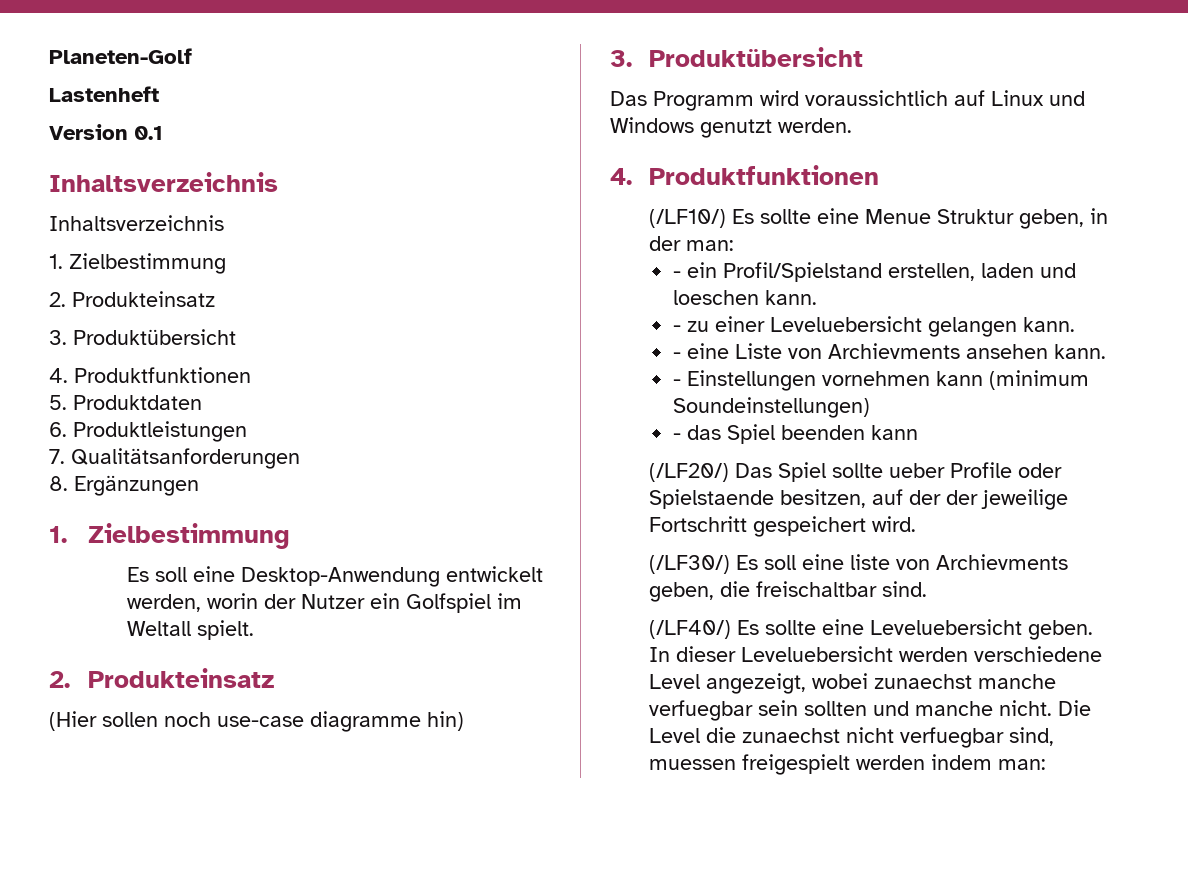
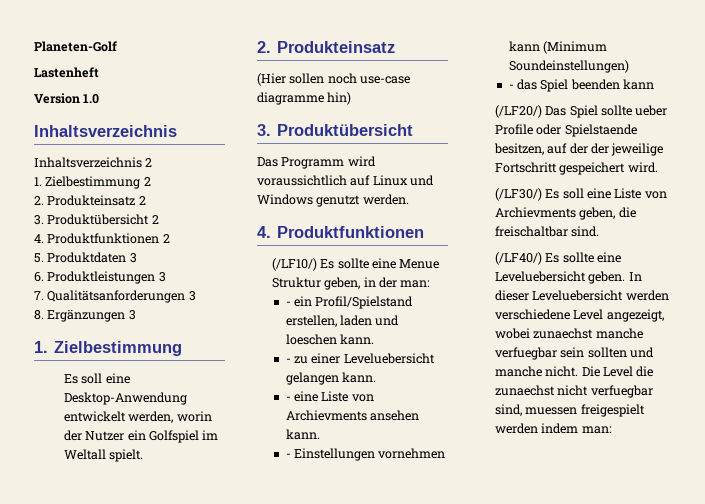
- Version 0.1
+ Version 1.0
  Inhaltsverzeichnis
- Inhaltsverzeichnis
- 1. Zielbestimmung
- 2. Produkteinsatz
- 3. Produktübersicht
- 4. Produktfunktionen
+ Inhaltsverzeichnis 2
+ 1. Zielbestimmung 2
+ 2. Produkteinsatz 2
+ 3. Produktübersicht 2
+ 4. Produktfunktionen 2
- 5. Produktdaten
+ 5. Produktdaten 3
- 6. Produktleistungen
+ 6. Produktleistungen 3
- 7. Qualitätsanforderungen
+ 7. Qualitätsanforderungen 3
- 8. Ergänzungen
+ 8. Ergänzungen 3
- - Einstellungen vornehmen kann (minimum Soundeinstellungen)
+ - Einstellungen vornehmen kann (Minimum Soundeinstellungen)
- (/LF30/) Es soll eine liste von Archievments geben, die freischaltbar sind.
+ (/LF30/) Es soll eine Liste von Archievments geben, die freischaltbar sind.

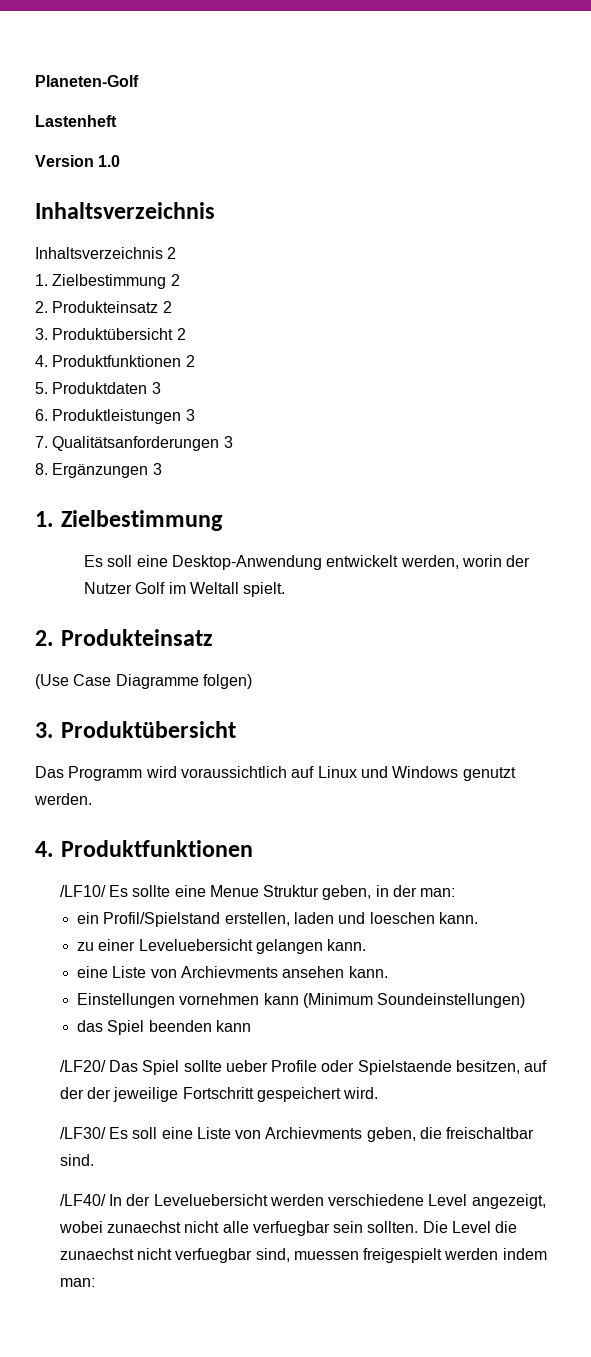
- Es soll eine Desktop-Anwendung entwickelt werden, worin der Nutzer ein Golfspiel im Weltall spielt.
+ Es soll eine Desktop-Anwendung entwickelt werden, worin der Nutzer Golf im Weltall spielt.
- (Hier sollen noch use-case diagramme hin)
+ (Use Case Diagramme folgen)
- (/LF10/) Es sollte eine Menue Struktur geben, in der man:
+ /LF10/ Es sollte eine Menue Struktur geben, in der man:
- - ein Profil/Spielstand erstellen, laden und loeschen kann.
+ ein Profil/Spielstand erstellen, laden und loeschen kann.
- - zu einer Leveluebersicht gelangen kann.
+ zu einer Leveluebersicht gelangen kann.
- - eine Liste von Archievments ansehen kann.
+ eine Liste von Archievments ansehen kann.
- - Einstellungen vornehmen kann (Minimum Soundeinstellungen)
+ Einstellungen vornehmen kann (Minimum Soundeinstellungen)
- - das Spiel beenden kann
+ das Spiel beenden kann
- (/LF20/) Das Spiel sollte ueber Profile oder Spielstaende besitzen, auf der der jeweilige Fortschritt gespeichert wird.
+ /LF20/ Das Spiel sollte ueber Profile oder Spielstaende besitzen, auf der der jeweilige Fortschritt gespeichert wird.
- (/LF30/) Es soll eine Liste von Archievments geben, die freischaltbar sind.
+ /LF30/ Es soll eine Liste von Archievments geben, die freischaltbar sind.
- (/LF40/) Es sollte eine Leveluebersicht geben. In dieser Leveluebersicht werden verschiedene Level angezeigt, wobei zunaechst manche verfuegbar sein sollten und manche nicht.
+ /LF40/ In der Leveluebersicht werden verschiedene Level angezeigt, wobei zunaechst nicht alle verfuegbar sein sollten.

